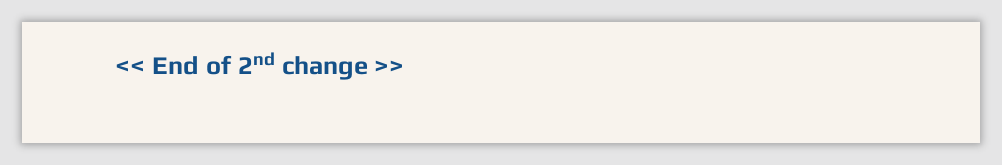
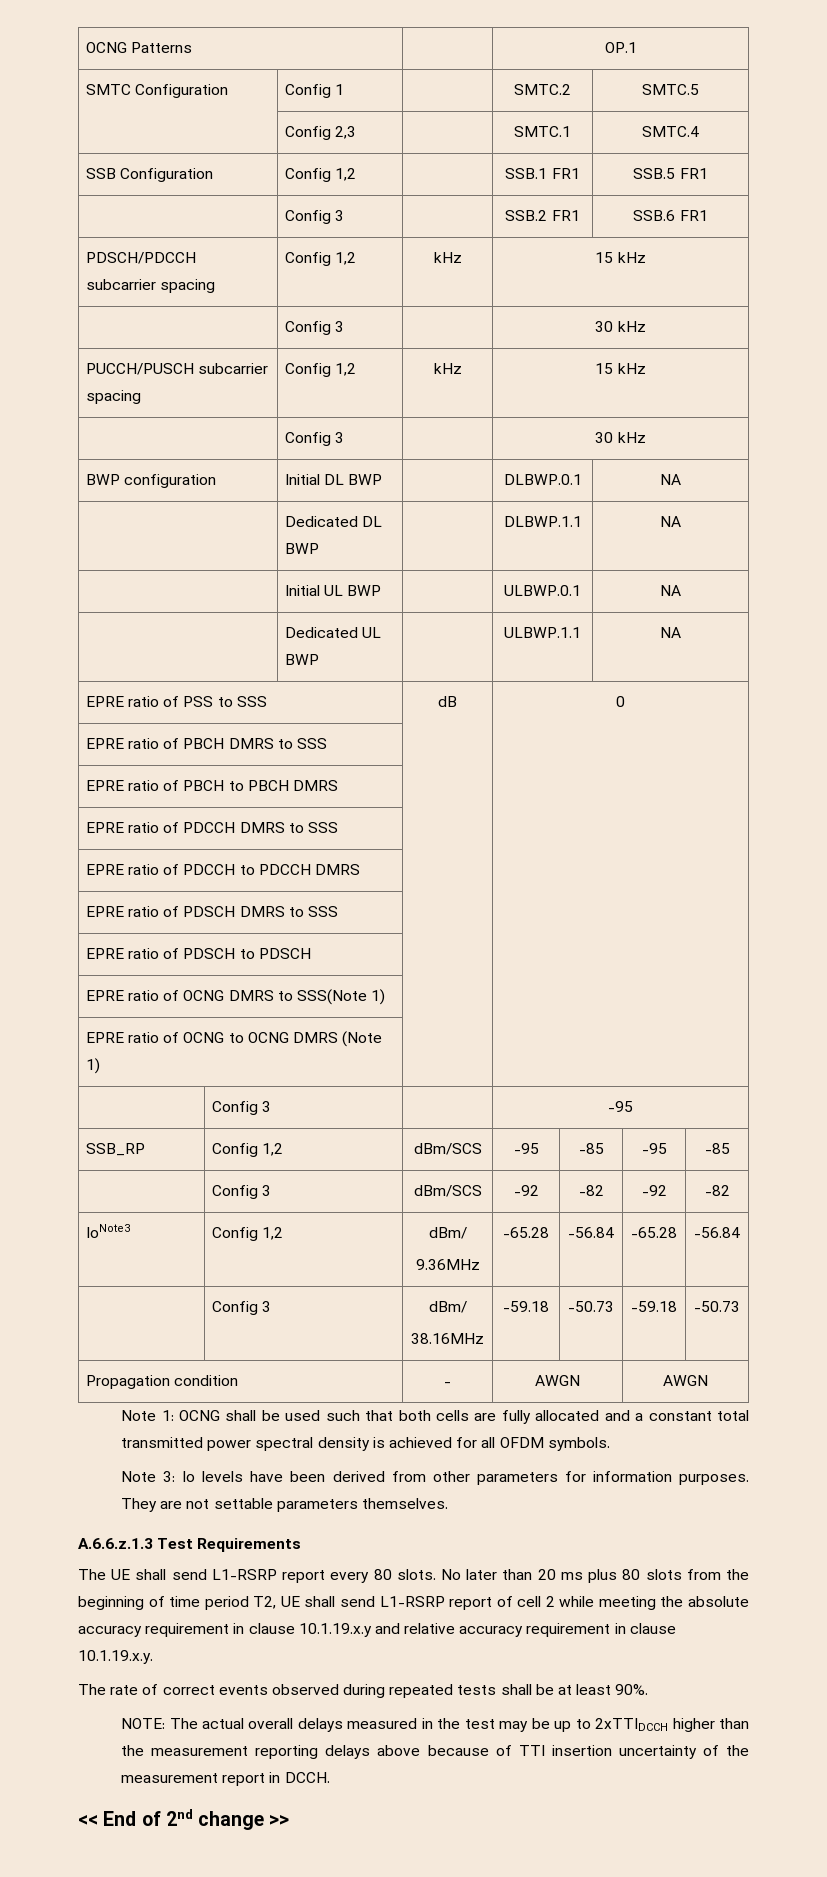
+ OCNG Patterns | | OP.1
+ SMTC Configuration | Config 1 | | SMTC.2 | SMTC.5
+ | Config 2,3 | | SMTC.1 | SMTC.4
+ SSB Configuration | Config 1,2 | | SSB.1 FR1 | SSB.5 FR1
+ | Config 3 | | SSB.2 FR1 | SSB.6 FR1
+ PDSCH/PDCCH subcarrier spacing | Config 1,2 | kHz | 15 kHz
+ | Config 3 | | 30 kHz
+ PUCCH/PUSCH subcarrier spacing | Config 1,2 | kHz | 15 kHz
+ | Config 3 | | 30 kHz
+ BWP configuration | Initial DL BWP | | DLBWP.0.1 | NA
+ | Dedicated DL BWP | | DLBWP.1.1 | NA
+ | Initial UL BWP | | ULBWP.0.1 | NA
+ | Dedicated UL BWP | | ULBWP.1.1 | NA
+ EPRE ratio of PSS to SSS | dB | 0
+ EPRE ratio of PBCH DMRS to SSS | |
+ EPRE ratio of PBCH to PBCH DMRS | |
+ EPRE ratio of PDCCH DMRS to SSS | |
+ EPRE ratio of PDCCH to PDCCH DMRS | |
+ EPRE ratio of PDSCH DMRS to SSS | |
+ EPRE ratio of PDSCH to PDSCH | |
+ EPRE ratio of OCNG DMRS to SSS(Note 1) | |
+ EPRE ratio of OCNG to OCNG DMRS (Note 1) | |
+ | Config 3 | | -95
+ SSB_RP | Config 1,2 | dBm/SCS | -95 | -85 | -95 | -85
+ | Config 3 | dBm/SCS | -92 | -82 | -92 | -82
+ IoNote3 | Config 1,2 | dBm/
+ 9.36MHz | -65.28 | -56.84 | -65.28 | -56.84
+ | Config 3 | dBm/
+ 38.16MHz | -59.18 | -50.73 | -59.18 | -50.73
+ Propagation condition | - | AWGN | AWGN
+ Note 1: OCNG shall be used such that both cells are fully allocated and a constant total transmitted power spectral density is achieved for all OFDM symbols.
+ Note 3: Io levels have been derived from other parameters for information purposes. They are not settable parameters themselves.
+ A.6.6.z.1.3 Test Requirements
+ The UE shall send L1-RSRP report every 80 slots. No later than 20 ms plus 80 slots from the beginning of time period T2, UE shall send L1-RSRP report of cell 2 while meeting the absolute accuracy requirement in clause 10.1.19.x.y and relative accuracy requirement in clause 10.1.19.x.y.
+ The rate of correct events observed during repeated tests shall be at least 90%.
+ NOTE: The actual overall delays measured in the test may be up to 2xTTIDCCH higher than the measurement reporting delays above because of TTI insertion uncertainty of the measurement report in DCCH.

